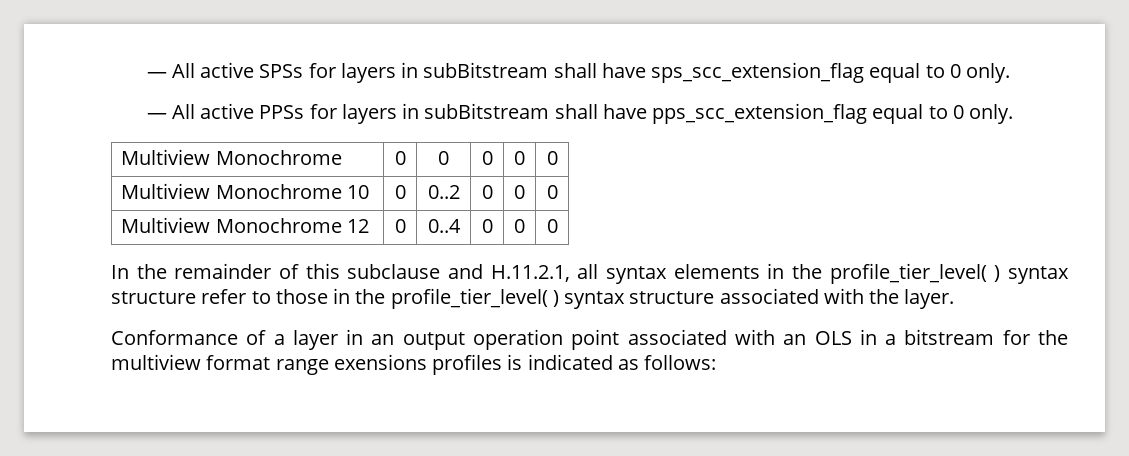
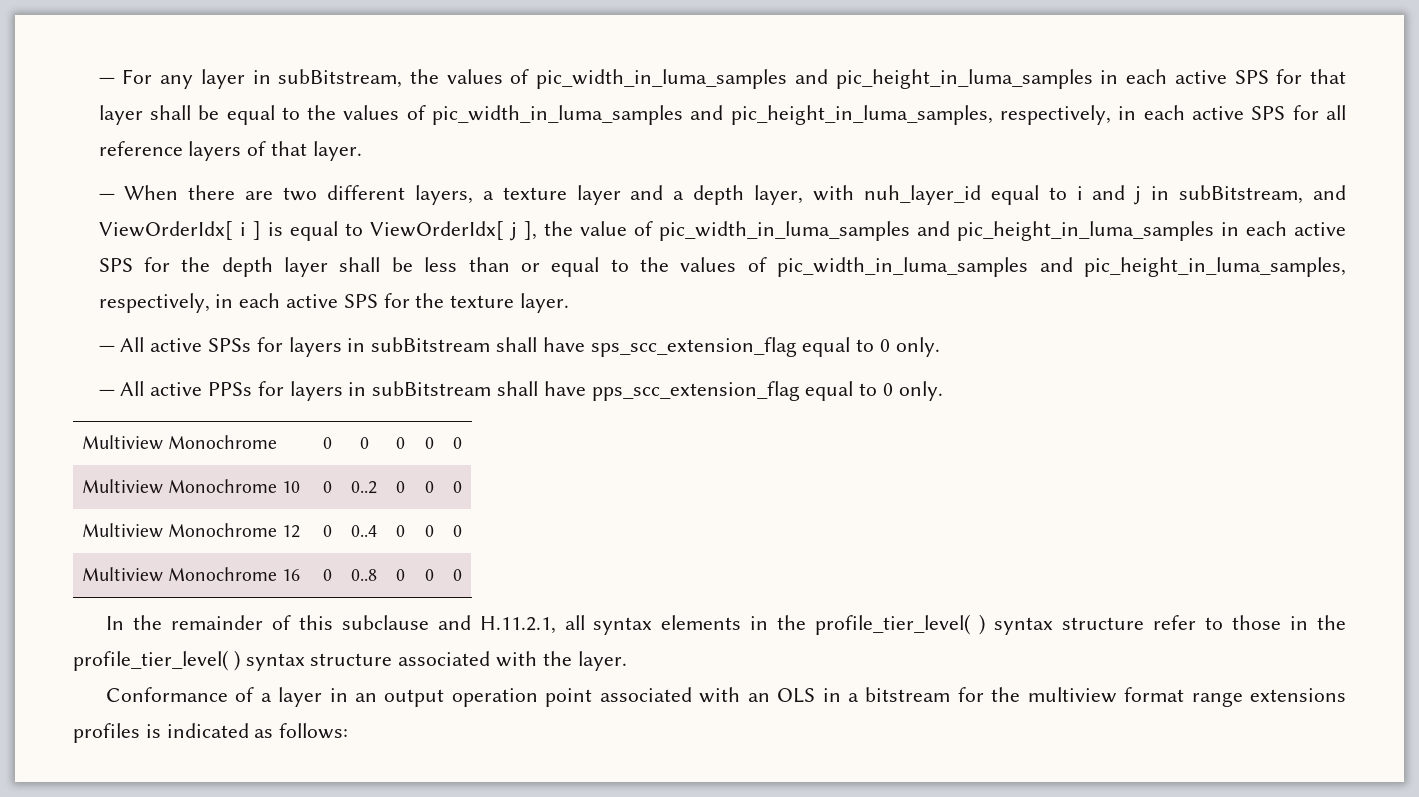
+ — For any layer in subBitstream, the values of pic_width_in_luma_samples and pic_height_in_luma_samples in each active SPS for that layer shall be equal to the values of pic_width_in_luma_samples and pic_height_in_luma_samples, respectively, in each active SPS for all reference layers of that layer.
+ — When there are two different layers, a texture layer and a depth layer, with nuh_layer_id equal to i and j in subBitstream, and ViewOrderIdx[ i ] is equal to ViewOrderIdx[ j ], the value of pic_width_in_luma_samples and pic_height_in_luma_samples in each active SPS for the depth layer shall be less than or equal to the values of pic_width_in_luma_samples and pic_height_in_luma_samples, respectively, in each active SPS for the texture layer.
+ Multiview Monochrome 16 | 0 | 0..8 | 0 | 0 | 0
- Conformance of a layer in an output operation point associated with an OLS in a bitstream for the multiview format range exensions profiles is indicated as follows:
+ Conformance of a layer in an output operation point associated with an OLS in a bitstream for the multiview format range extensions profiles is indicated as follows:

